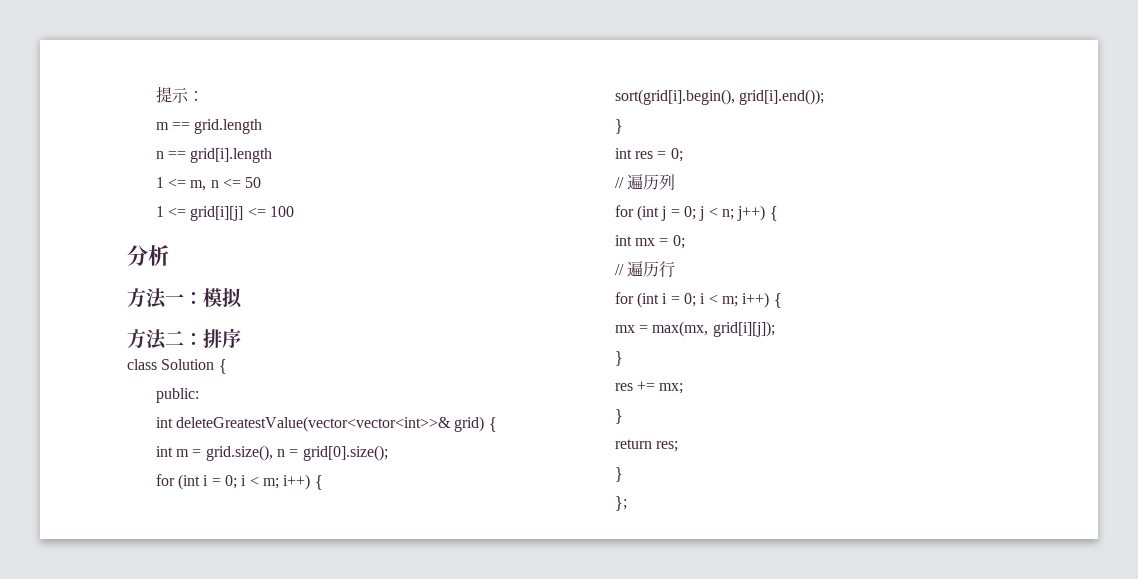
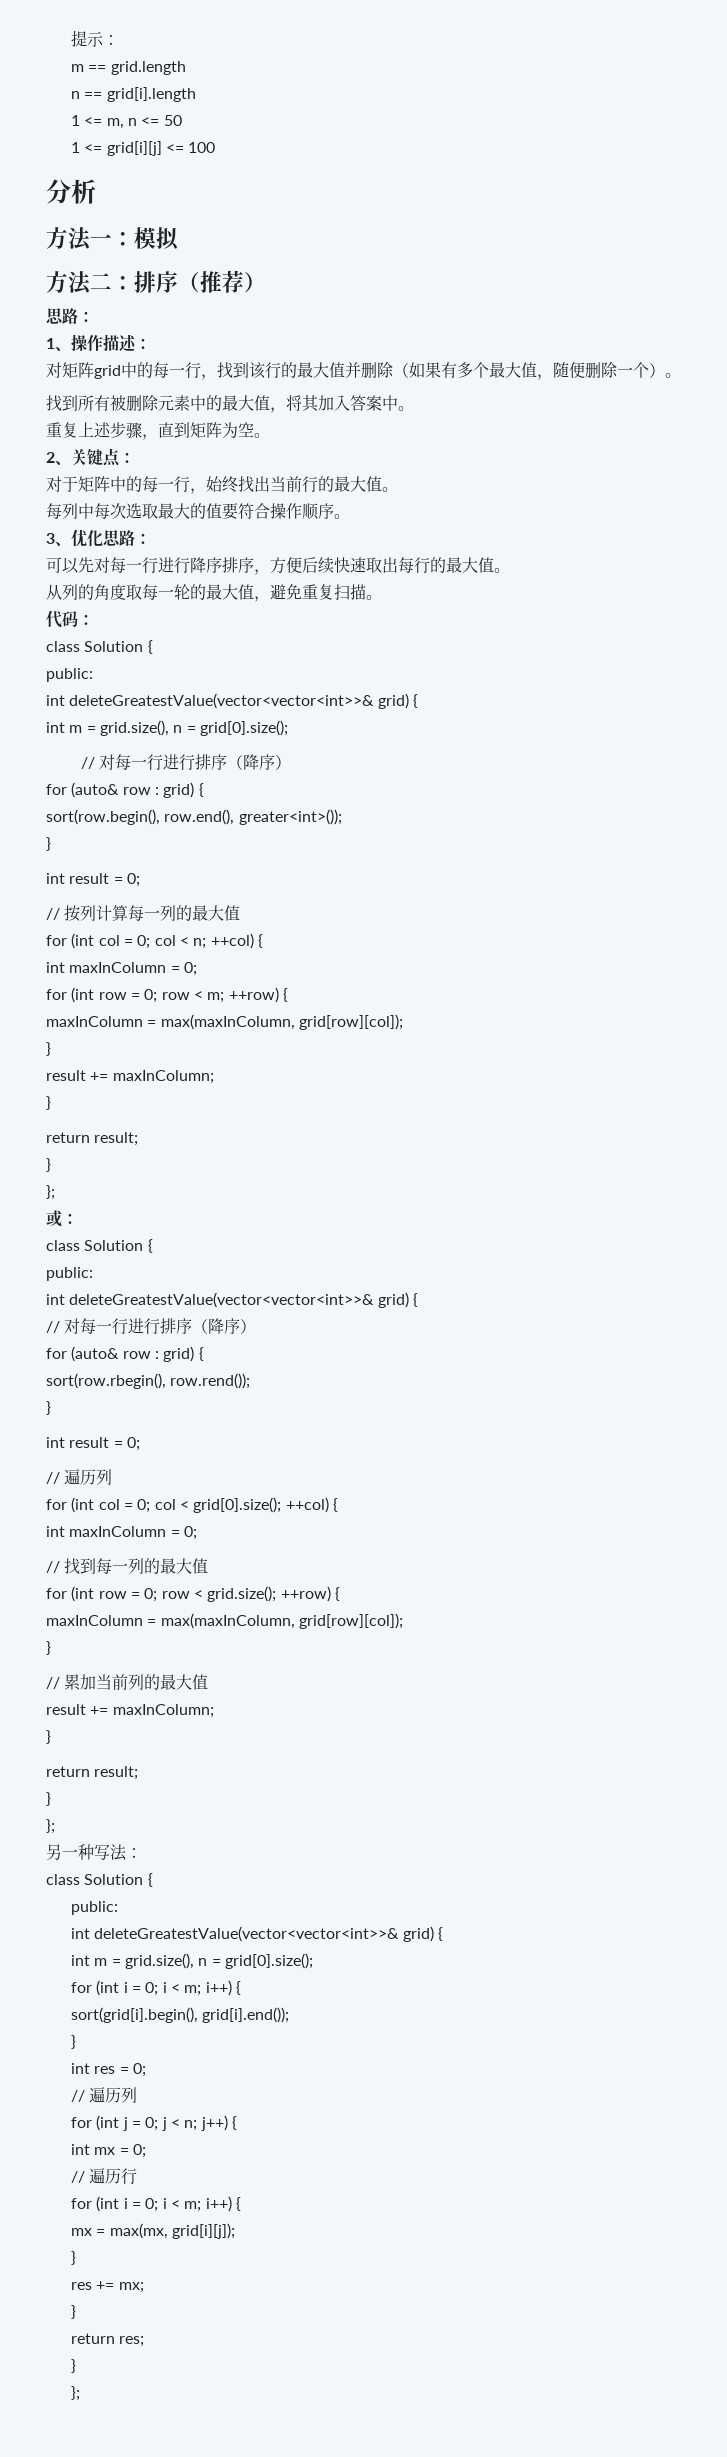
- 方法二：排序
+ 方法二：排序（推荐）
+ 思路：
+ 1、操作描述：
+ 对矩阵grid中的每一行，找到该行的最大值并删除（如果有多个最大值，随便删除一个）。
+ 找到所有被删除元素中的最大值，将其加入答案中。
+ 重复上述步骤，直到矩阵为空。
+ 2、关键点：
+ 对于矩阵中的每一行，始终找出当前行的最大值。
+ 每列中每次选取最大的值要符合操作顺序。
+ 3、优化思路：
+ 可以先对每一行进行降序排序，方便后续快速取出每行的最大值。
+ 从列的角度取每一轮的最大值，避免重复扫描。
+ 代码：
+ class Solution {
+ public:
+ int deleteGreatestValue(vector<vector<int>>& grid) {
+ int m = grid.size(), n = grid[0].size();
+ // 对每一行进行排序（降序）
+ for (auto& row : grid) {
+ sort(row.begin(), row.end(), greater<int>());
+ }
+ int result = 0;
+ // 按列计算每一列的最大值
+ for (int col = 0; col < n; ++col) {
+ int maxInColumn = 0;
+ for (int row = 0; row < m; ++row) {
+ maxInColumn = max(maxInColumn, grid[row][col]);
+ }
+ result += maxInColumn;
+ }
+ return result;
+ }
+ };
+ 或：
+ class Solution {
+ public:
+ int deleteGreatestValue(vector<vector<int>>& grid) {
+ // 对每一行进行排序（降序）
+ for (auto& row : grid) {
+ sort(row.rbegin(), row.rend());
+ }
+ int result = 0;
+ // 遍历列
+ for (int col = 0; col < grid[0].size(); ++col) {
+ int maxInColumn = 0;
+ // 找到每一列的最大值
+ for (int row = 0; row < grid.size(); ++row) {
+ maxInColumn = max(maxInColumn, grid[row][col]);
+ }
+ // 累加当前列的最大值
+ result += maxInColumn;
+ }
+ return result;
+ }
+ };
+ 另一种写法：

